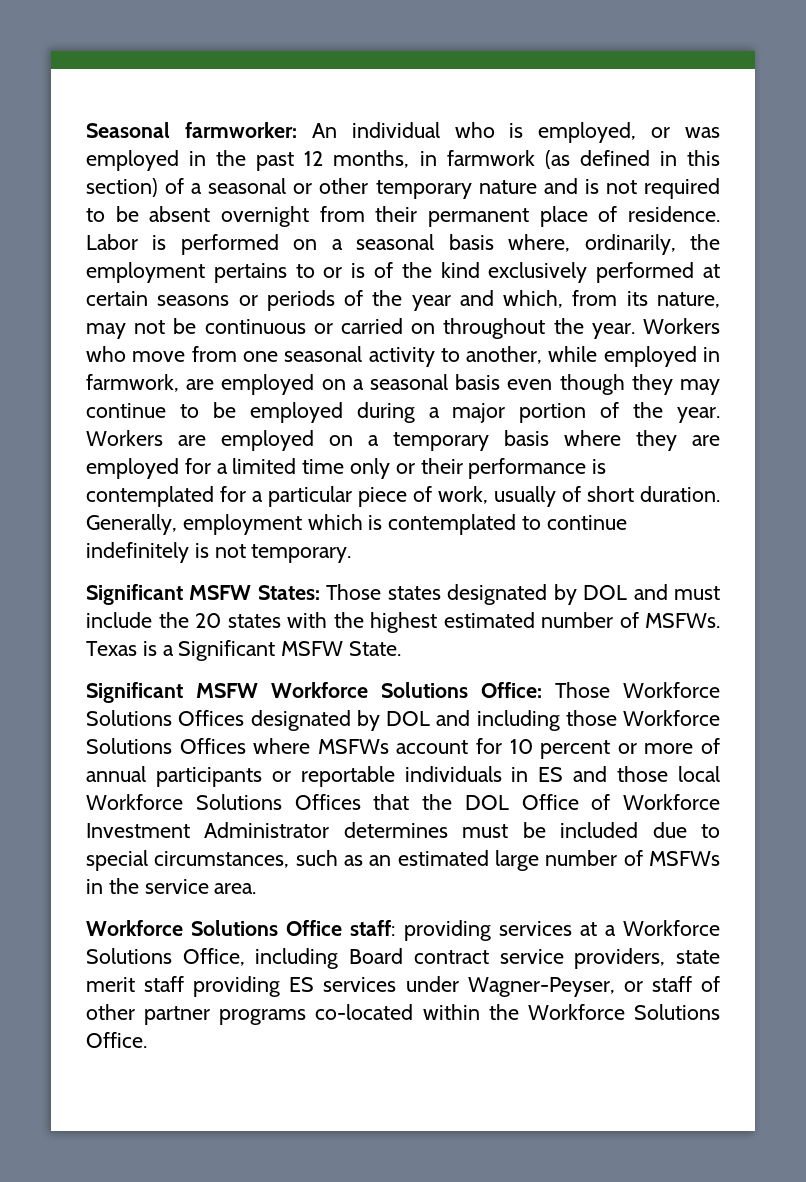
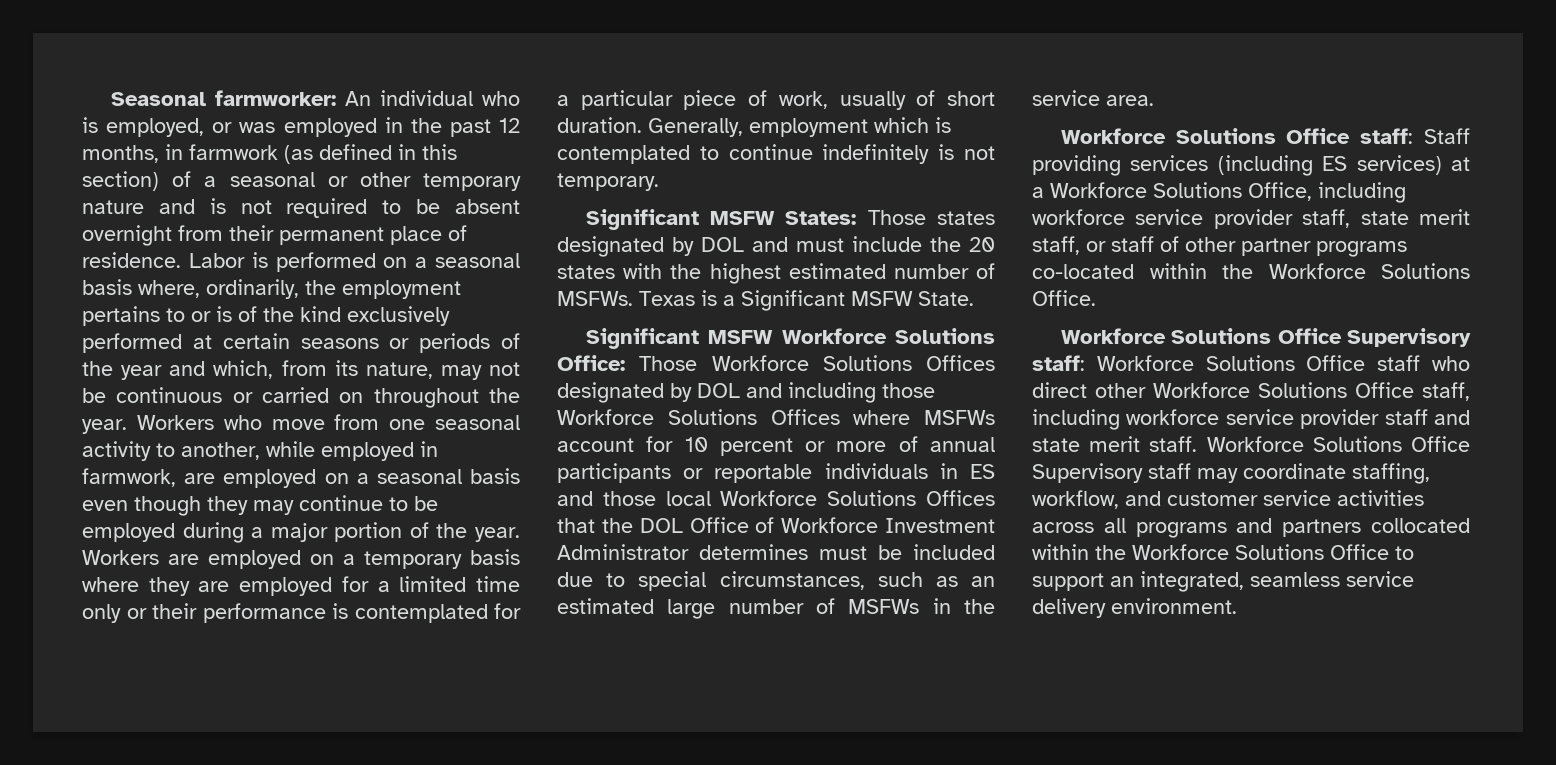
- Workforce Solutions Office staff: providing services at a Workforce Solutions Office, including Board contract service providers, state merit staff providing ES services under Wagner-Peyser, or staff of other partner programs co-located within the Workforce Solutions Office.
+ Workforce Solutions Office staff: Staff providing services (including ES services) at a Workforce Solutions Office, including workforce service provider staff, state merit staff, or staff of other partner programs co-located within the Workforce Solutions Office.
+ Workforce Solutions Office Supervisory staff: Workforce Solutions Office staff who direct other Workforce Solutions Office staff, including workforce service provider staff and state merit staff. Workforce Solutions Office Supervisory staff may coordinate staffing, workflow, and customer service activities across all programs and partners collocated within the Workforce Solutions Office to support an integrated, seamless service delivery environment.

